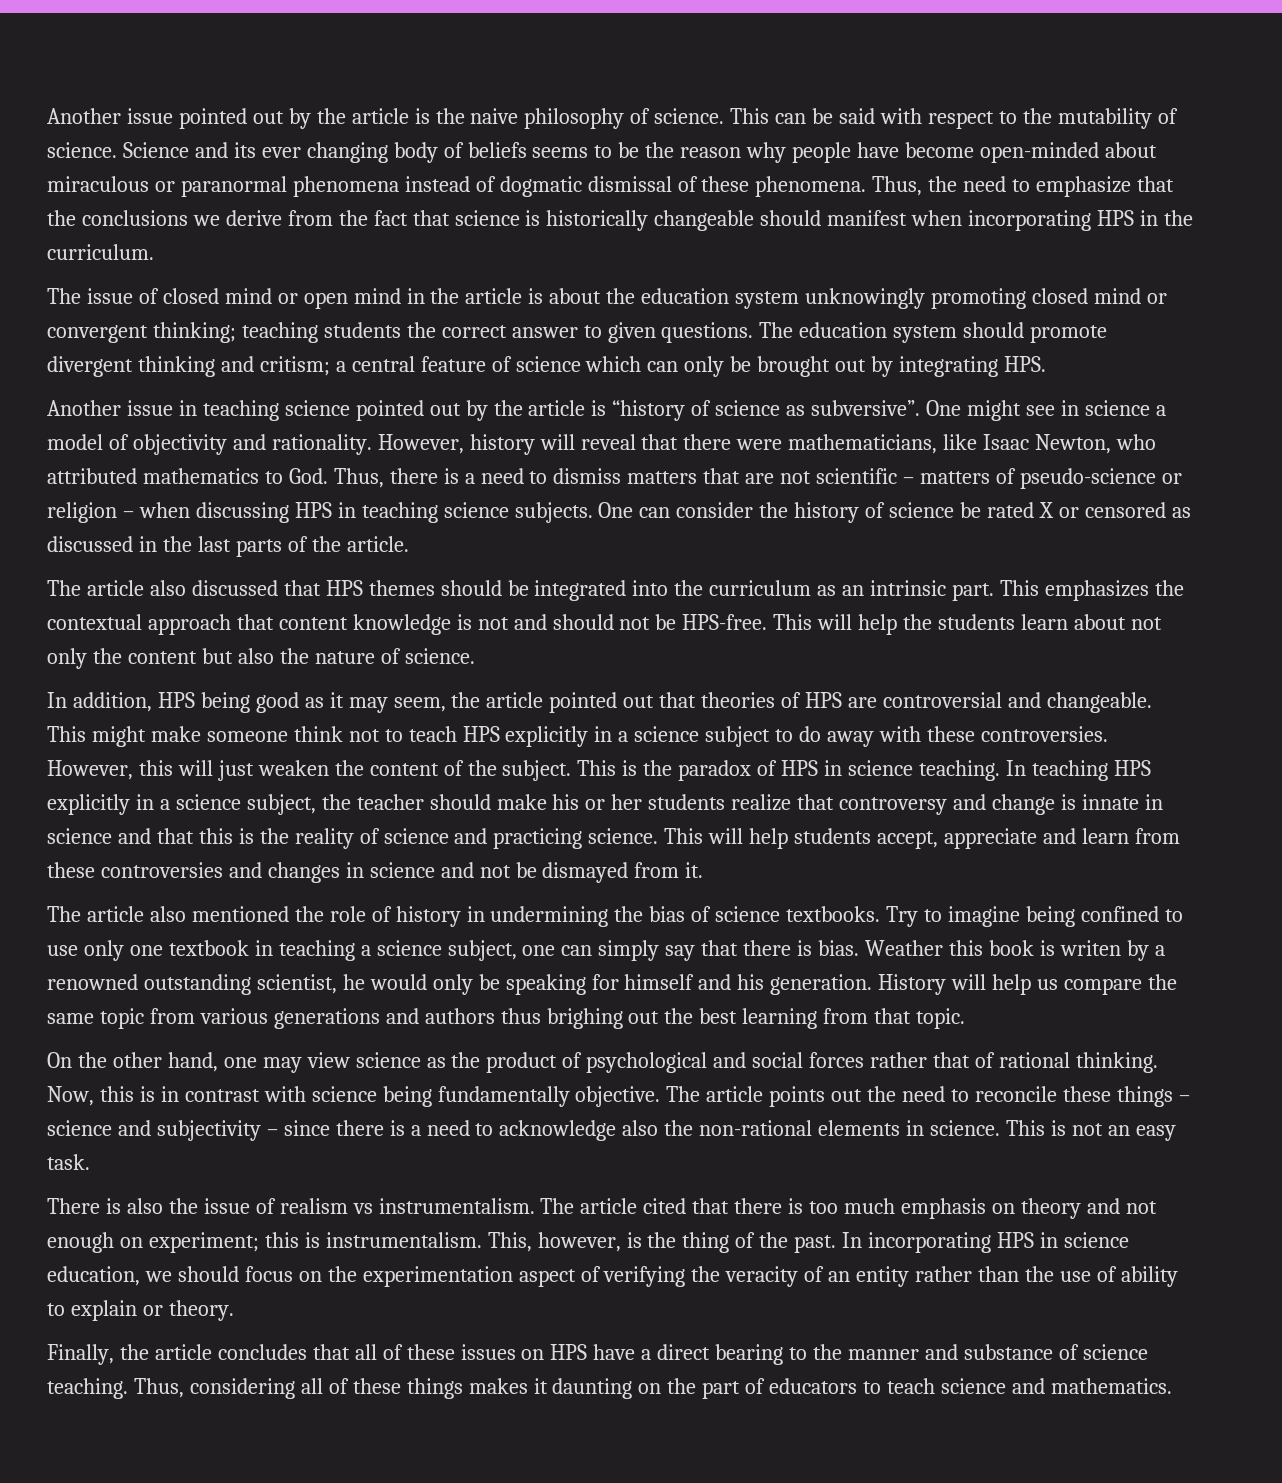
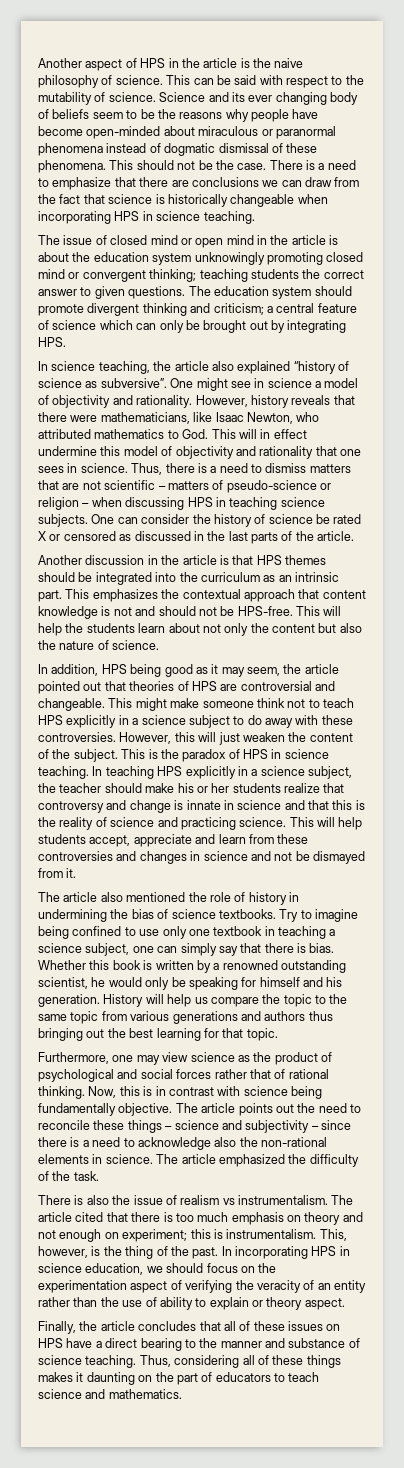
- Another issue pointed out by the article is the naive philosophy of science.
+ Another aspect of HPS in the article is the naive philosophy of science.
- Science and its ever changing body of beliefs seems to be the reason why people have become open-minded about miraculous or paranormal phenomena instead of dogmatic dismissal of these phenomena.
+ Science and its ever changing body of beliefs seem to be the reasons why people have become open-minded about miraculous or paranormal phenomena instead of dogmatic dismissal of these phenomena.
- Thus, the need to emphasize that the conclusions we derive from the fact that science is historically changeable should manifest when incorporating HPS in the curriculum.
+ This should not be the case. There is a need to emphasize that there are conclusions we can draw from the fact that science is historically changeable when incorporating HPS in science teaching.
- The education system should promote divergent thinking and critism; a central feature of science which can only be brought out by integrating HPS.
+ The education system should promote divergent thinking and criticism; a central feature of science which can only be brought out by integrating HPS.
- Another issue in teaching science pointed out by the article is “history of science as subversive”.
+ In science teaching, the article also explained “history of science as subversive”.
- However, history will reveal that there were mathematicians, like Isaac Newton, who attributed mathematics to God. Thus, there is a need to dismiss matters that are not scientific – matters of pseudo-science or religion – when discussing HPS in teaching science subjects.
+ However, history reveals that there were mathematicians, like Isaac Newton, who attributed mathematics to God. This will in effect undermine this model of objectivity and rationality that one sees in science. Thus, there is a need to dismiss matters that are not scientific – matters of pseudo-science or religion – when discussing HPS in teaching science subjects.
- The article also discussed that HPS themes should be integrated into the curriculum as an intrinsic part.
+ Another discussion in the article is that HPS themes should be integrated into the curriculum as an intrinsic part.
- Weather this book is writen by a renowned outstanding scientist, he would only be speaking for himself and his generation.
+ Whether this book is written by a renowned outstanding scientist, he would only be speaking for himself and his generation.
- History will help us compare the same topic from various generations and authors thus brighing out the best learning from that topic.
+ History will help us compare the topic to the same topic from various generations and authors thus bringing out the best learning for that topic.
- On the other hand, one may view science as the product of psychological and social forces rather that of rational thinking.
+ Furthermore, one may view science as the product of psychological and social forces rather that of rational thinking.
- This is not an easy task.
+ The article emphasized the difficulty of the task.
- In incorporating HPS in science education, we should focus on the experimentation aspect of verifying the veracity of an entity rather than the use of ability to explain or theory.
+ In incorporating HPS in science education, we should focus on the experimentation aspect of verifying the veracity of an entity rather than the use of ability to explain or theory aspect.

